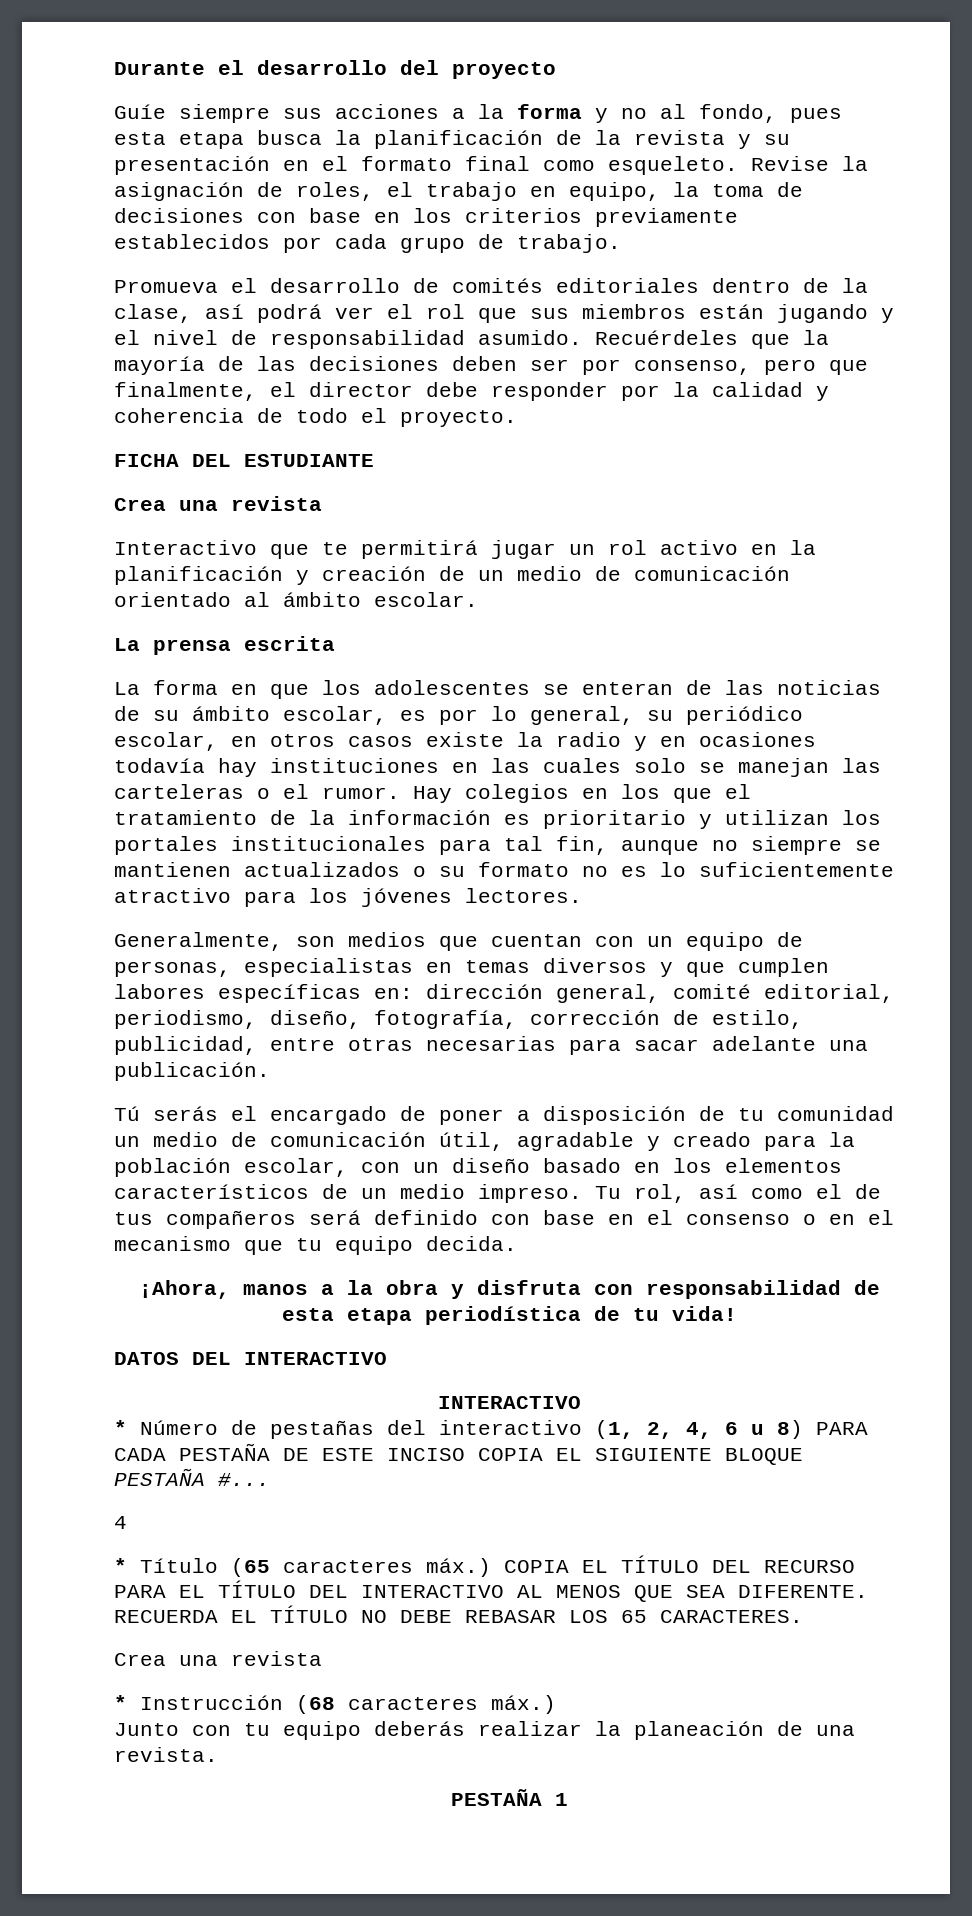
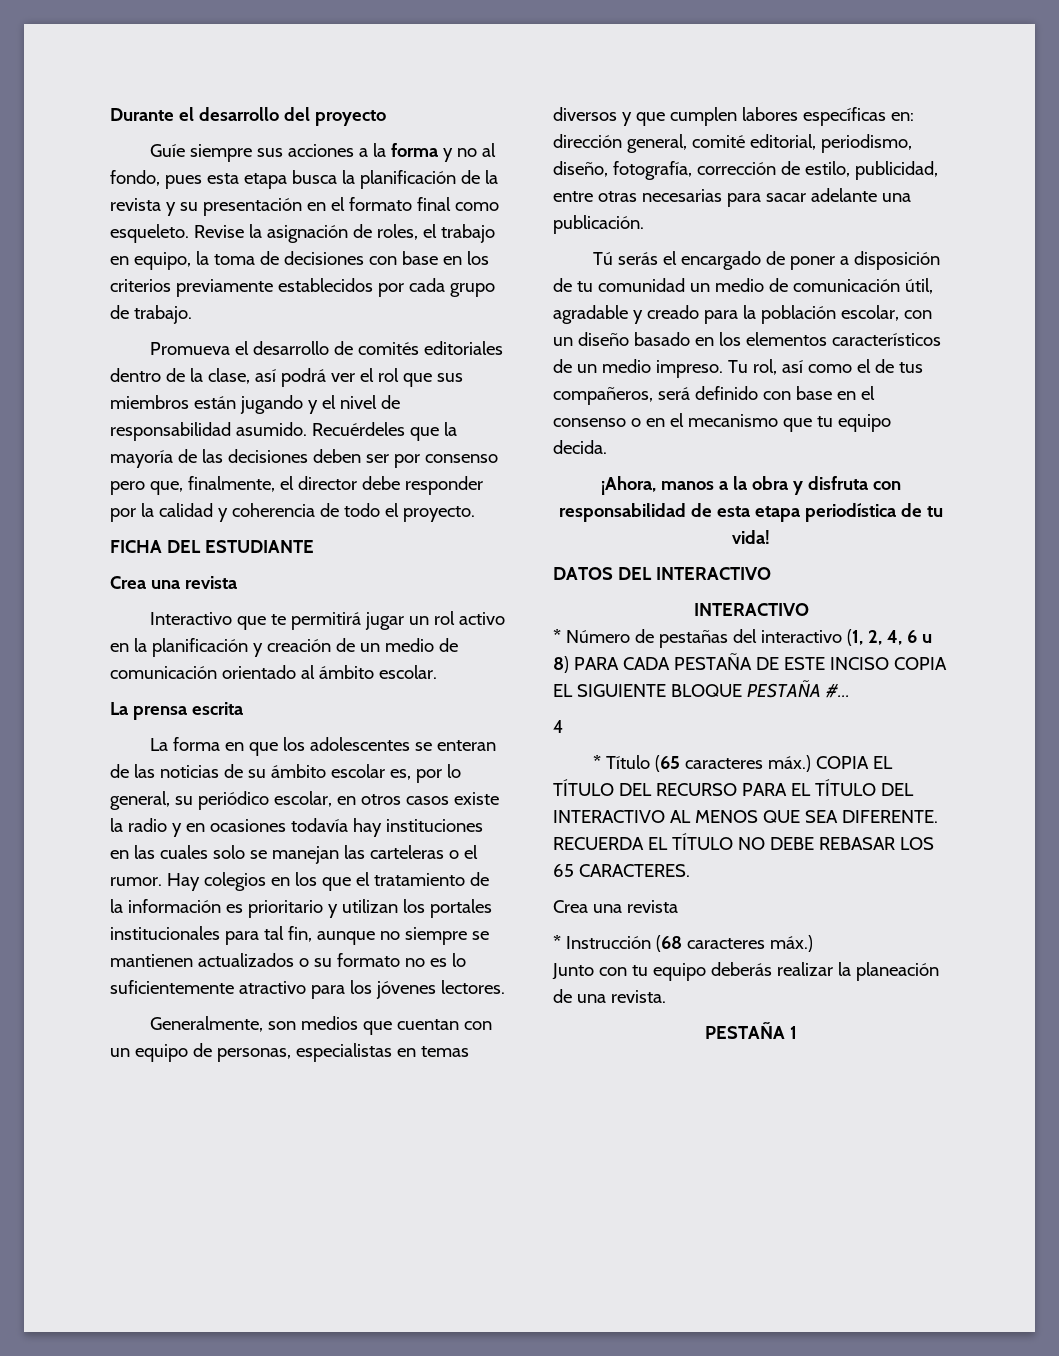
- Recuérdeles que la mayoría de las decisiones deben ser por consenso, pero que finalmente, el director debe responder por la calidad y coherencia de todo el proyecto.
+ Recuérdeles que la mayoría de las decisiones deben ser por consenso pero que, finalmente, el director debe responder por la calidad y coherencia de todo el proyecto.
- La forma en que los adolescentes se enteran de las noticias de su ámbito escolar, es por lo general, su periódico escolar, en otros casos existe la radio y en ocasiones todavía hay instituciones en las cuales solo se manejan las carteleras o el rumor.
+ La forma en que los adolescentes se enteran de las noticias de su ámbito escolar es, por lo general, su periódico escolar, en otros casos existe la radio y en ocasiones todavía hay instituciones en las cuales solo se manejan las carteleras o el rumor.
- Tu rol, así como el de tus compañeros será definido con base en el consenso o en el mecanismo que tu equipo decida.
+ Tu rol, así como el de tus compañeros, será definido con base en el consenso o en el mecanismo que tu equipo decida.

